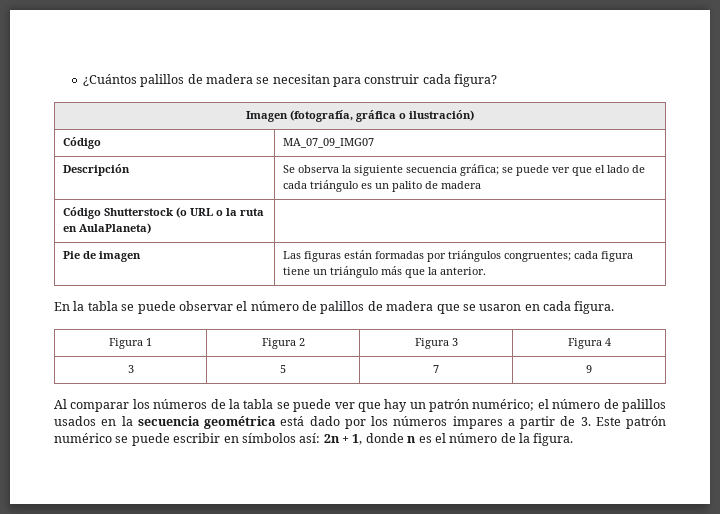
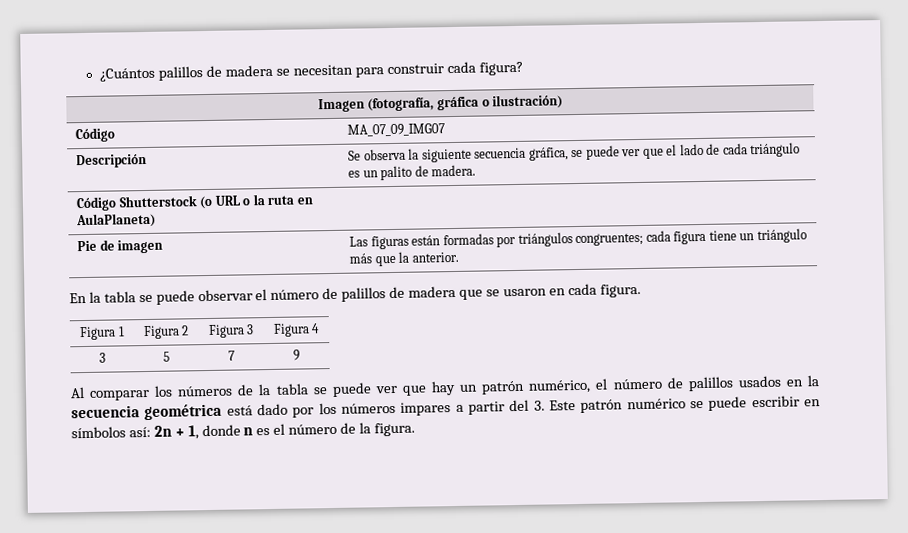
- Descripción | Se observa la siguiente secuencia gráfica; se puede ver que el lado de cada triángulo es un palito de madera
+ Descripción | Se observa la siguiente secuencia gráfica, se puede ver que el lado de cada triángulo es un palito de madera.
- Al comparar los números de la tabla se puede ver que hay un patrón numérico; el número de palillos usados en la secuencia geométrica está dado por los números impares a partir de 3. Este patrón numérico se puede escribir en símbolos así: 2n + 1, donde n es el número de la figura.
+ Al comparar los números de la tabla se puede ver que hay un patrón numérico, el número de palillos usados en la secuencia geométrica está dado por los números impares a partir del 3. Este patrón numérico se puede escribir en símbolos así: 2n + 1, donde n es el número de la figura.

